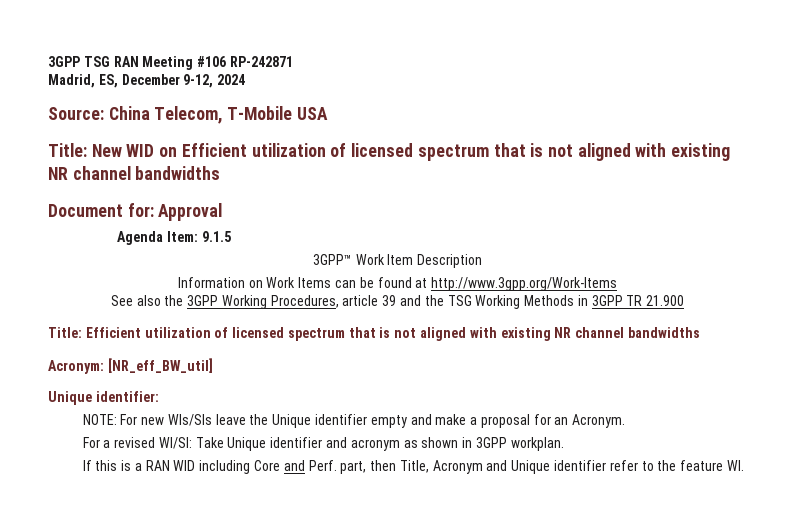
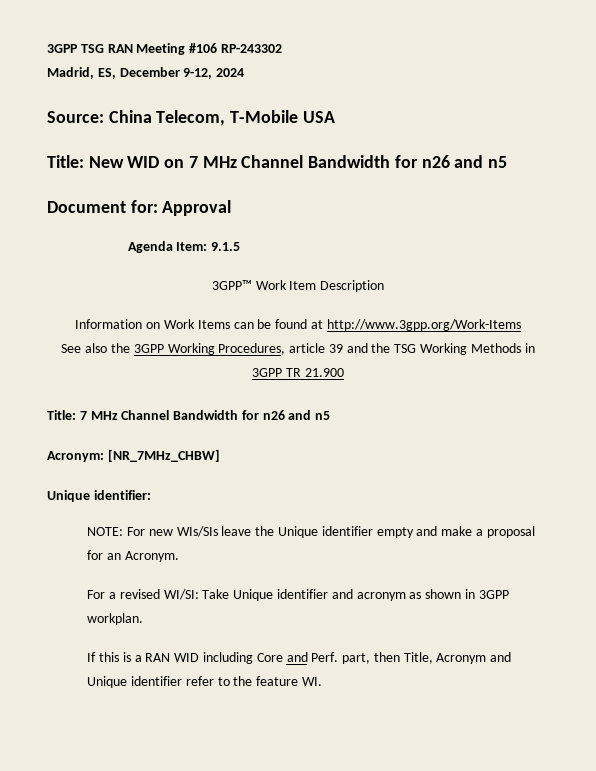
- 3GPP TSG RAN Meeting #106 RP-242871
+ 3GPP TSG RAN Meeting #106 RP-243302
- Title: New WID on Efficient utilization of licensed spectrum that is not aligned with existing NR channel bandwidths
+ Title: New WID on 7 MHz Channel Bandwidth for n26 and n5
- Title: Efficient utilization of licensed spectrum that is not aligned with existing NR channel bandwidths
+ Title: 7 MHz Channel Bandwidth for n26 and n5
- Acronym: [NR_eff_BW_util]
+ Acronym: [NR_7MHz_CHBW]

